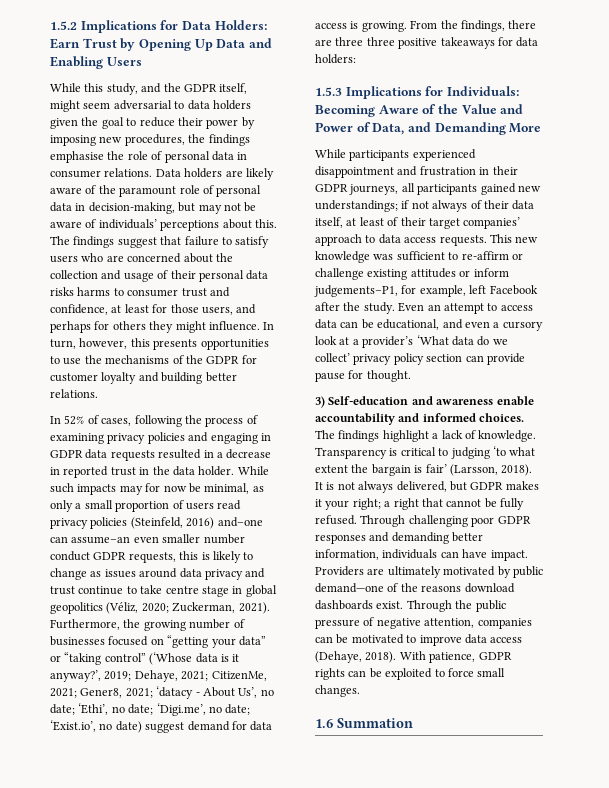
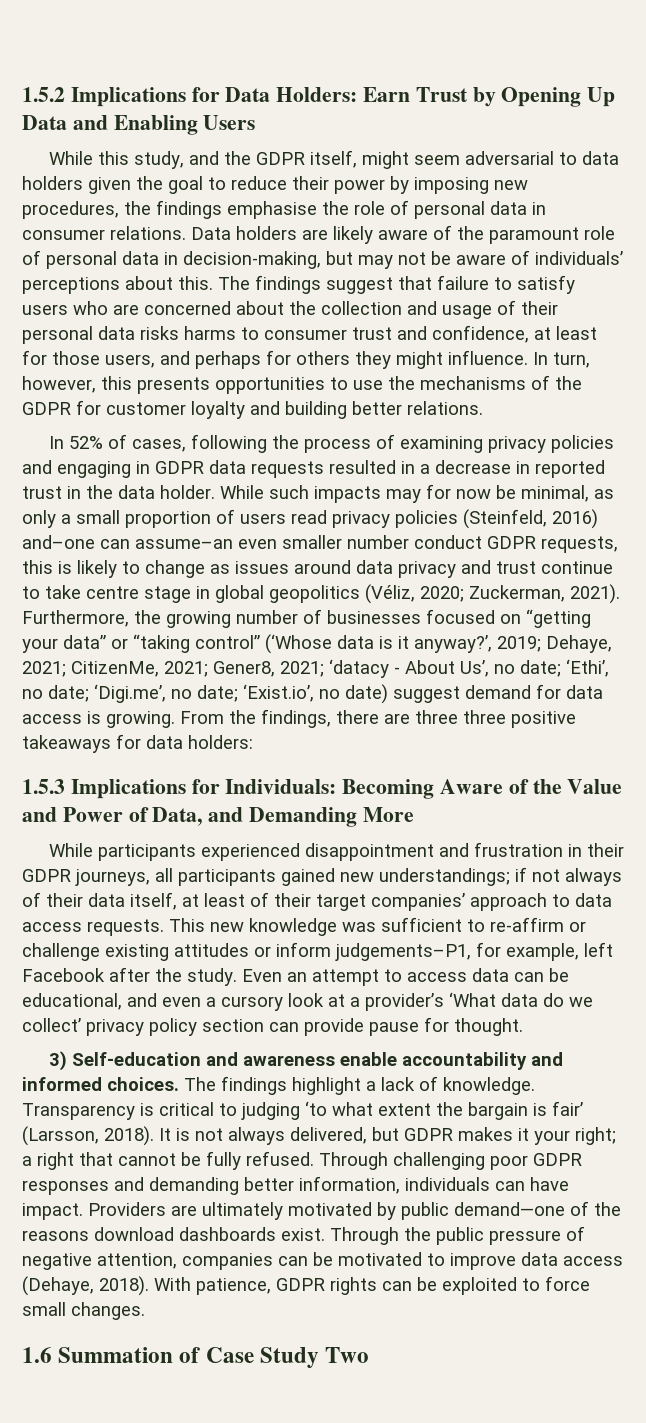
- 1.6 Summation
+ 1.6 Summation of Case Study Two

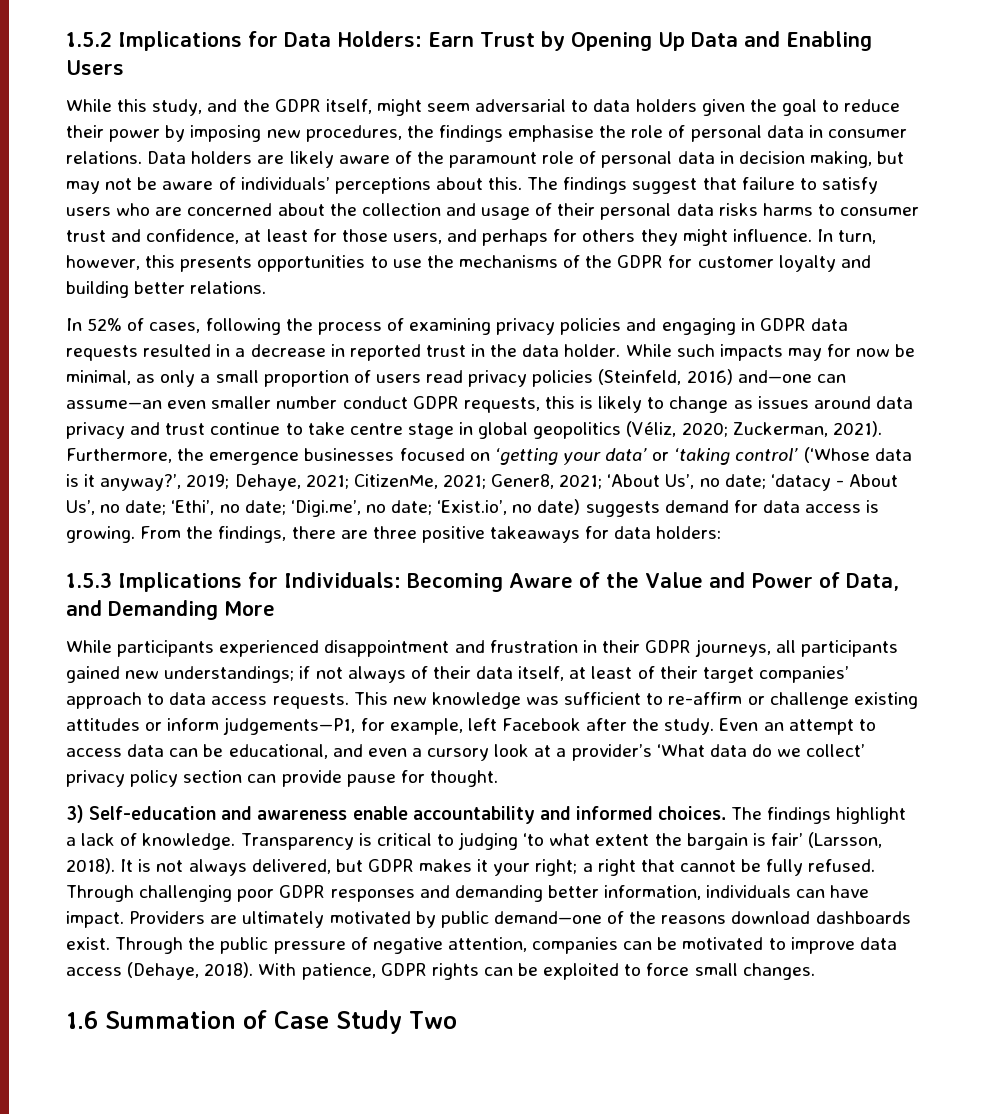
- Data holders are likely aware of the paramount role of personal data in decision-making, but may not be aware of individuals’ perceptions about this.
+ Data holders are likely aware of the paramount role of personal data in decision making, but may not be aware of individuals’ perceptions about this.
- While such impacts may for now be minimal, as only a small proportion of users read privacy policies (Steinfeld, 2016) and–one can assume–an even smaller number conduct GDPR requests, this is likely to change as issues around data privacy and trust continue to take centre stage in global geopolitics (Véliz, 2020; Zuckerman, 2021).
+ While such impacts may for now be minimal, as only a small proportion of users read privacy policies (Steinfeld, 2016) and—one can assume—an even smaller number conduct GDPR requests, this is likely to change as issues around data privacy and trust continue to take centre stage in global geopolitics (Véliz, 2020; Zuckerman, 2021).
- Furthermore, the growing number of businesses focused on “getting your data” or “taking control” (‘Whose data is it anyway?’, 2019; Dehaye, 2021; CitizenMe, 2021; Gener8, 2021; ‘datacy - About Us’, no date; ‘Ethi’, no date; ‘Digi.me’, no date; ‘Exist.io’, no date) suggest demand for data access is growing.
+ Furthermore, the emergence businesses focused on ‘getting your data’ or ‘taking control’ (‘Whose data is it anyway?’, 2019; Dehaye, 2021; CitizenMe, 2021; Gener8, 2021; ‘About Us’, no date; ‘datacy - About Us’, no date; ‘Ethi’, no date; ‘Digi.me’, no date; ‘Exist.io’, no date) suggests demand for data access is growing.
- From the findings, there are three three positive takeaways for data holders:
+ From the findings, there are three positive takeaways for data holders:
- This new knowledge was sufficient to re-affirm or challenge existing attitudes or inform judgements–P1, for example, left Facebook after the study.
+ This new knowledge was sufficient to re-affirm or challenge existing attitudes or inform judgements—P1, for example, left Facebook after the study.

